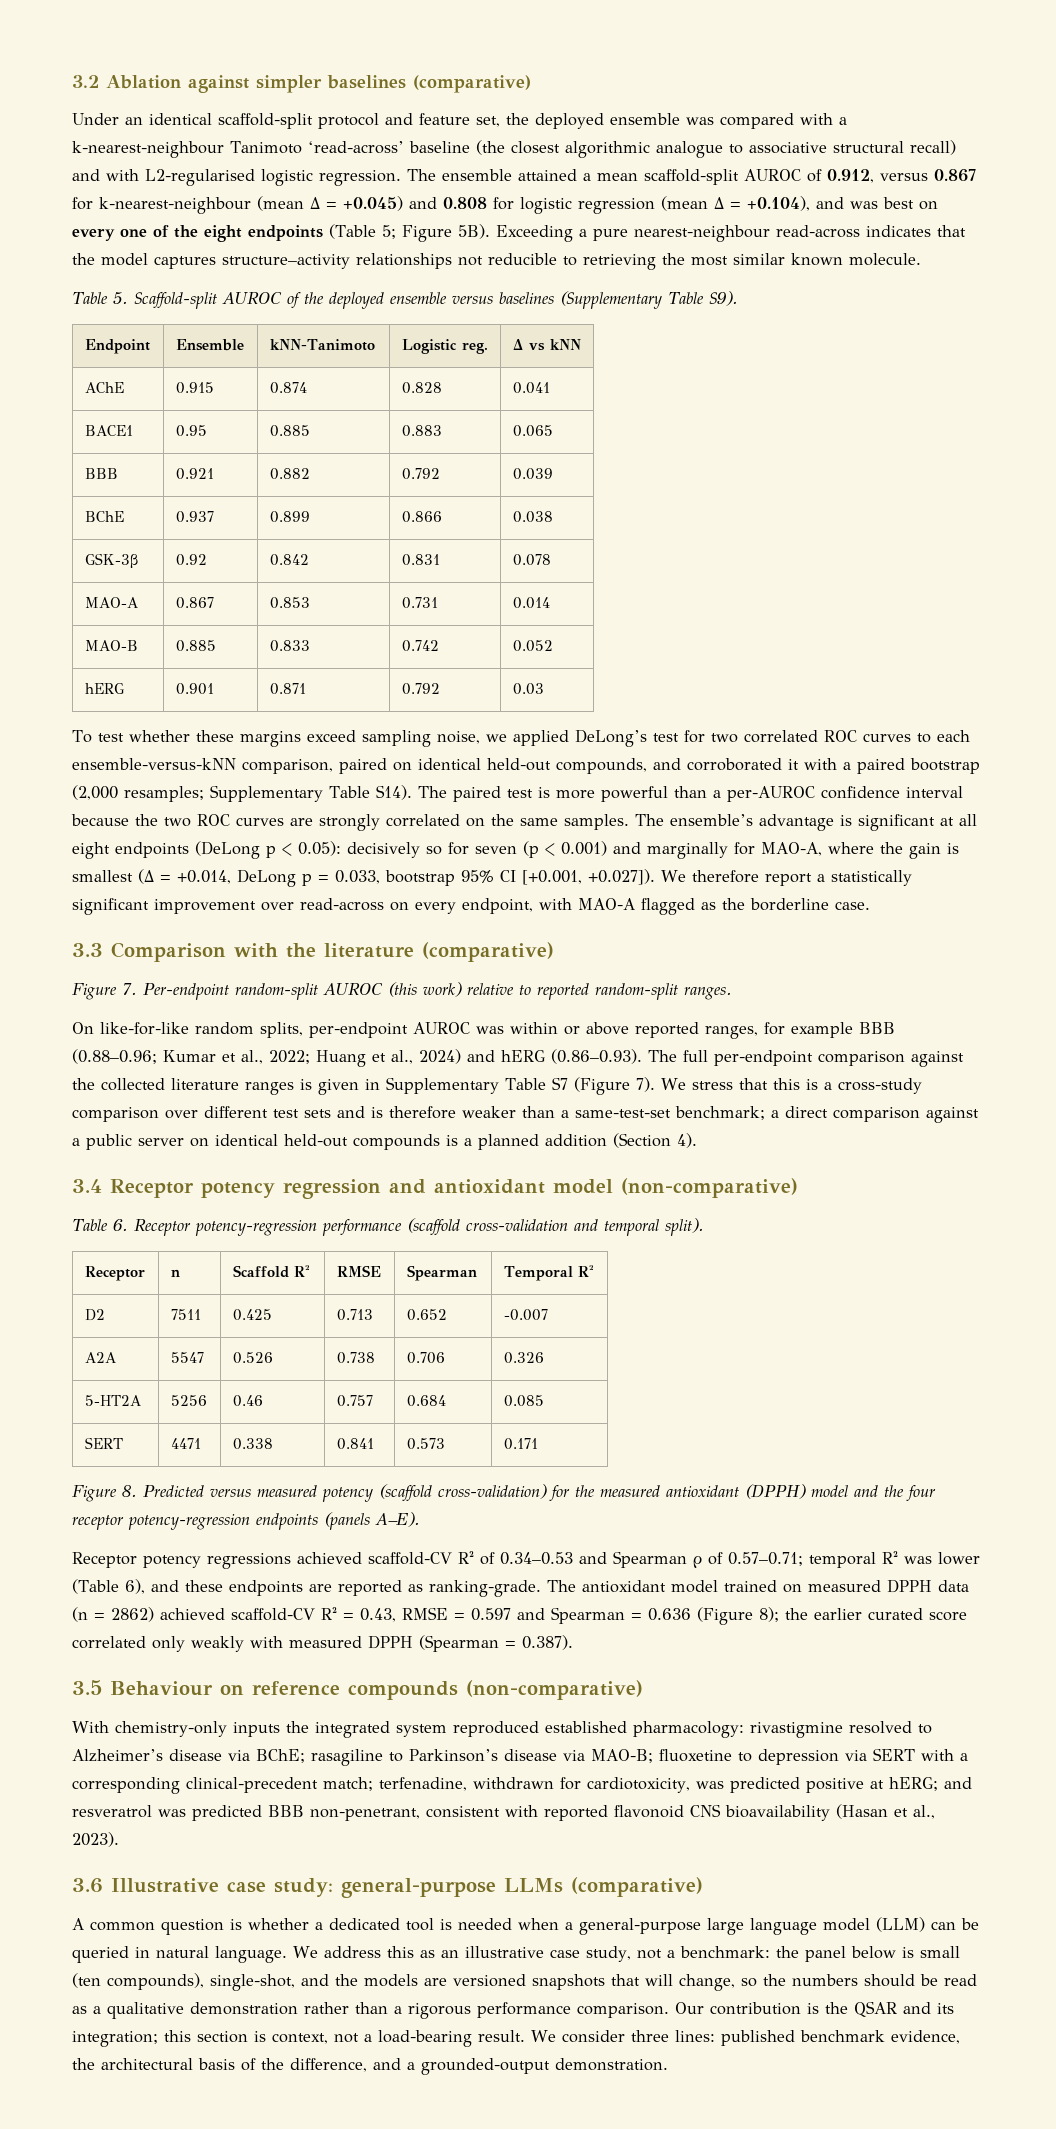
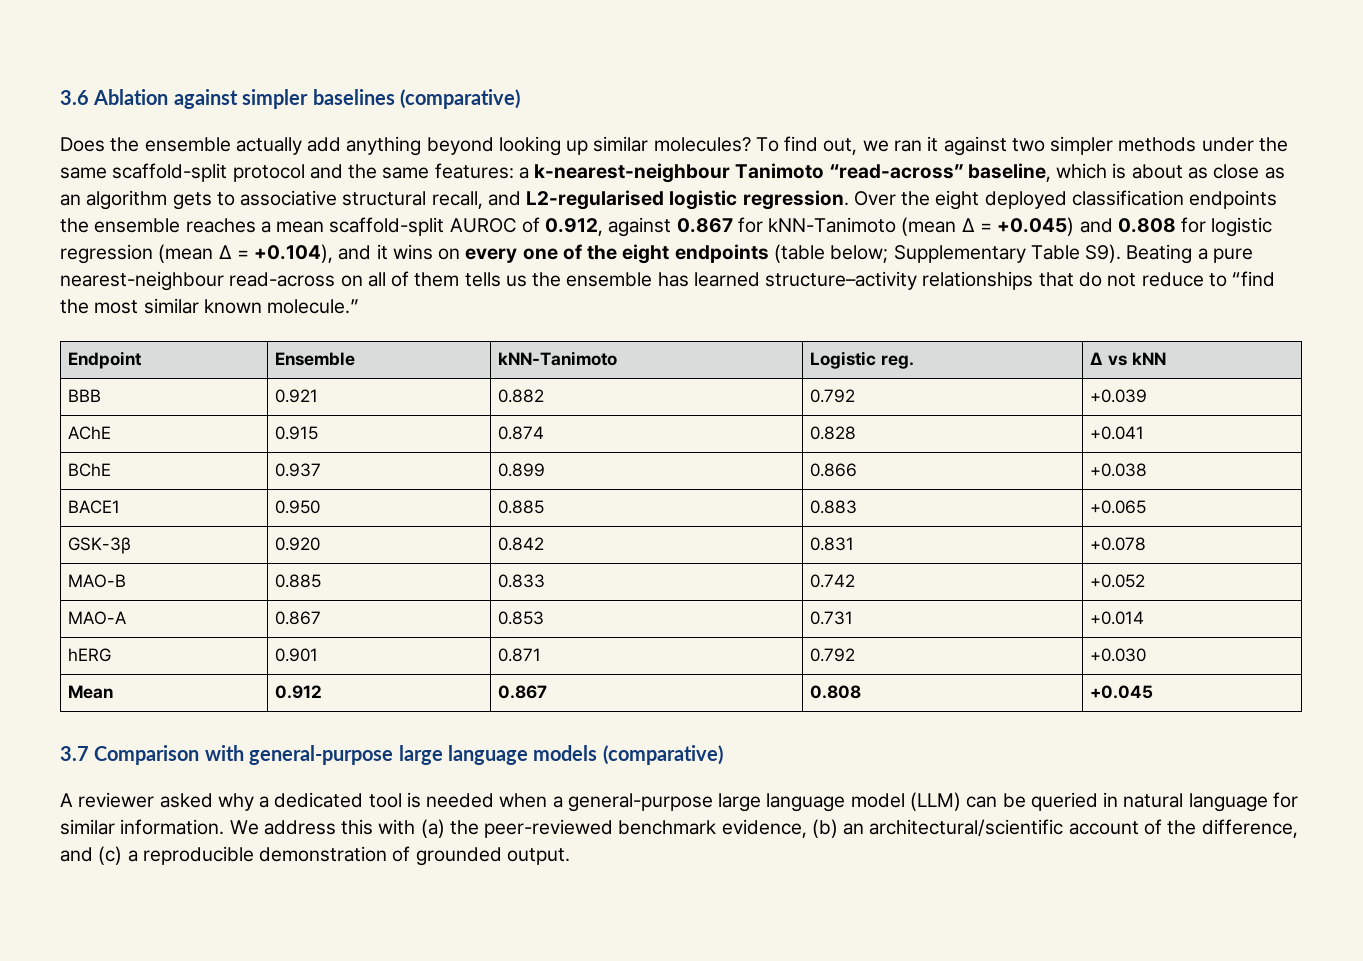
- 3.2 Ablation against simpler baselines (comparative)
+ 3.6 Ablation against simpler baselines (comparative)
- Under an identical scaffold-split protocol and feature set, the deployed ensemble was compared with a k-nearest-neighbour Tanimoto ‘read-across’ baseline (the closest algorithmic analogue to associative structural recall) and with L2-regularised logistic regression. The ensemble attained a mean scaffold-split AUROC of 0.912, versus 0.867 for k-nearest-neighbour (mean Δ = +0.045) and 0.808 for logistic regression (mean Δ = +0.104), and was best on every one of the eight endpoints (Table 5; Figure 5B). Exceeding a pure nearest-neighbour read-across indicates that the model captures structure–activity relationships not reducible to retrieving the most similar known molecule.
- Table 5. Scaffold-split AUROC of the deployed ensemble versus baselines (Supplementary Table S9).
+ Does the ensemble actually add anything beyond looking up similar molecules? To find out, we ran it against two simpler methods under the same scaffold-split protocol and the same features: a k-nearest-neighbour Tanimoto “read-across” baseline, which is about as close as an algorithm gets to associative structural recall, and L2-regularised logistic regression. Over the eight deployed classification endpoints the ensemble reaches a mean scaffold-split AUROC of 0.912, against 0.867 for kNN-Tanimoto (mean Δ = +0.045) and 0.808 for logistic regression (mean Δ = +0.104), and it wins on every one of the eight endpoints (table below; Supplementary Table S9). Beating a pure nearest-neighbour read-across on all of them tells us the ensemble has learned structure–activity relationships that do not reduce to “find the most similar known molecule.”
+ BBB | 0.921 | 0.882 | 0.792 | +0.039
- AChE | 0.915 | 0.874 | 0.828 | 0.041
- BACE1 | 0.95 | 0.885 | 0.883 | 0.065
- BBB | 0.921 | 0.882 | 0.792 | 0.039
- BChE | 0.937 | 0.899 | 0.866 | 0.038
+ AChE | 0.915 | 0.874 | 0.828 | +0.041
+ BChE | 0.937 | 0.899 | 0.866 | +0.038
+ BACE1 | 0.950 | 0.885 | 0.883 | +0.065
- GSK-3β | 0.92 | 0.842 | 0.831 | 0.078
- MAO-A | 0.867 | 0.853 | 0.731 | 0.014
- MAO-B | 0.885 | 0.833 | 0.742 | 0.052
- hERG | 0.901 | 0.871 | 0.792 | 0.03
- To test whether these margins exceed sampling noise, we applied DeLong’s test for two correlated ROC curves to each ensemble-versus-kNN comparison, paired on identical held-out compounds, and corroborated it with a paired bootstrap (2,000 resamples; Supplementary Table S14). The paired test is more powerful than a per-AUROC confidence interval because the two ROC curves are strongly correlated on the same samples. The ensemble’s advantage is significant at all eight endpoints (DeLong p < 0.05): decisively so for seven (p < 0.001) and marginally for MAO-A, where the gain is smallest (Δ = +0.014, DeLong p = 0.033, bootstrap 95% CI [+0.001, +0.027]). We therefore report a statistically significant improvement over read-across on every endpoint, with MAO-A flagged as the borderline case.
- 3.3 Comparison with the literature (comparative)
- Figure 7. Per-endpoint random-split AUROC (this work) relative to reported random-split ranges.
- On like-for-like random splits, per-endpoint AUROC was within or above reported ranges, for example BBB (0.88–0.96; Kumar et al., 2022; Huang et al., 2024) and hERG (0.86–0.93). The full per-endpoint comparison against the collected literature ranges is given in Supplementary Table S7 (Figure 7). We stress that this is a cross-study comparison over different test sets and is therefore weaker than a same-test-set benchmark; a direct comparison against a public server on identical held-out compounds is a planned addition (Section 4).
- 3.4 Receptor potency regression and antioxidant model (non-comparative)
- Table 6. Receptor potency-regression performance (scaffold cross-validation and temporal split).
- Receptor | n | Scaffold R² | RMSE | Spearman | Temporal R²
- D2 | 7511 | 0.425 | 0.713 | 0.652 | -0.007
- A2A | 5547 | 0.526 | 0.738 | 0.706 | 0.326
- 5-HT2A | 5256 | 0.46 | 0.757 | 0.684 | 0.085
- SERT | 4471 | 0.338 | 0.841 | 0.573 | 0.171
- Figure 8. Predicted versus measured potency (scaffold cross-validation) for the measured antioxidant (DPPH) model and the four receptor potency-regression endpoints (panels A–E).
- Receptor potency regressions achieved scaffold-CV R² of 0.34–0.53 and Spearman ρ of 0.57–0.71; temporal R² was lower (Table 6), and these endpoints are reported as ranking-grade. The antioxidant model trained on measured DPPH data (n = 2862) achieved scaffold-CV R² = 0.43, RMSE = 0.597 and Spearman = 0.636 (Figure 8); the earlier curated score correlated only weakly with measured DPPH (Spearman = 0.387).
- 3.5 Behaviour on reference compounds (non-comparative)
- With chemistry-only inputs the integrated system reproduced established pharmacology: rivastigmine resolved to Alzheimer’s disease via BChE; rasagiline to Parkinson’s disease via MAO-B; fluoxetine to depression via SERT with a corresponding clinical-precedent match; terfenadine, withdrawn for cardiotoxicity, was predicted positive at hERG; and resveratrol was predicted BBB non-penetrant, consistent with reported flavonoid CNS bioavailability (Hasan et al., 2023).
- 3.6 Illustrative case study: general-purpose LLMs (comparative)
- A common question is whether a dedicated tool is needed when a general-purpose large language model (LLM) can be queried in natural language. We address this as an illustrative case study, not a benchmark: the panel below is small (ten compounds), single-shot, and the models are versioned snapshots that will change, so the numbers should be read as a qualitative demonstration rather than a rigorous performance comparison. Our contribution is the QSAR and its integration; this section is context, not a load-bearing result. We consider three lines: published benchmark evidence, the architectural basis of the difference, and a grounded-output demonstration.
+ GSK-3β | 0.920 | 0.842 | 0.831 | +0.078
+ MAO-B | 0.885 | 0.833 | 0.742 | +0.052
+ MAO-A | 0.867 | 0.853 | 0.731 | +0.014
+ hERG | 0.901 | 0.871 | 0.792 | +0.030
+ Mean | 0.912 | 0.867 | 0.808 | +0.045
+ 3.7 Comparison with general-purpose large language models (comparative)
+ A reviewer asked why a dedicated tool is needed when a general-purpose large language model (LLM) can be queried in natural language for similar information. We address this with (a) the peer-reviewed benchmark evidence, (b) an architectural/scientific account of the difference, and (c) a reproducible demonstration of grounded output.

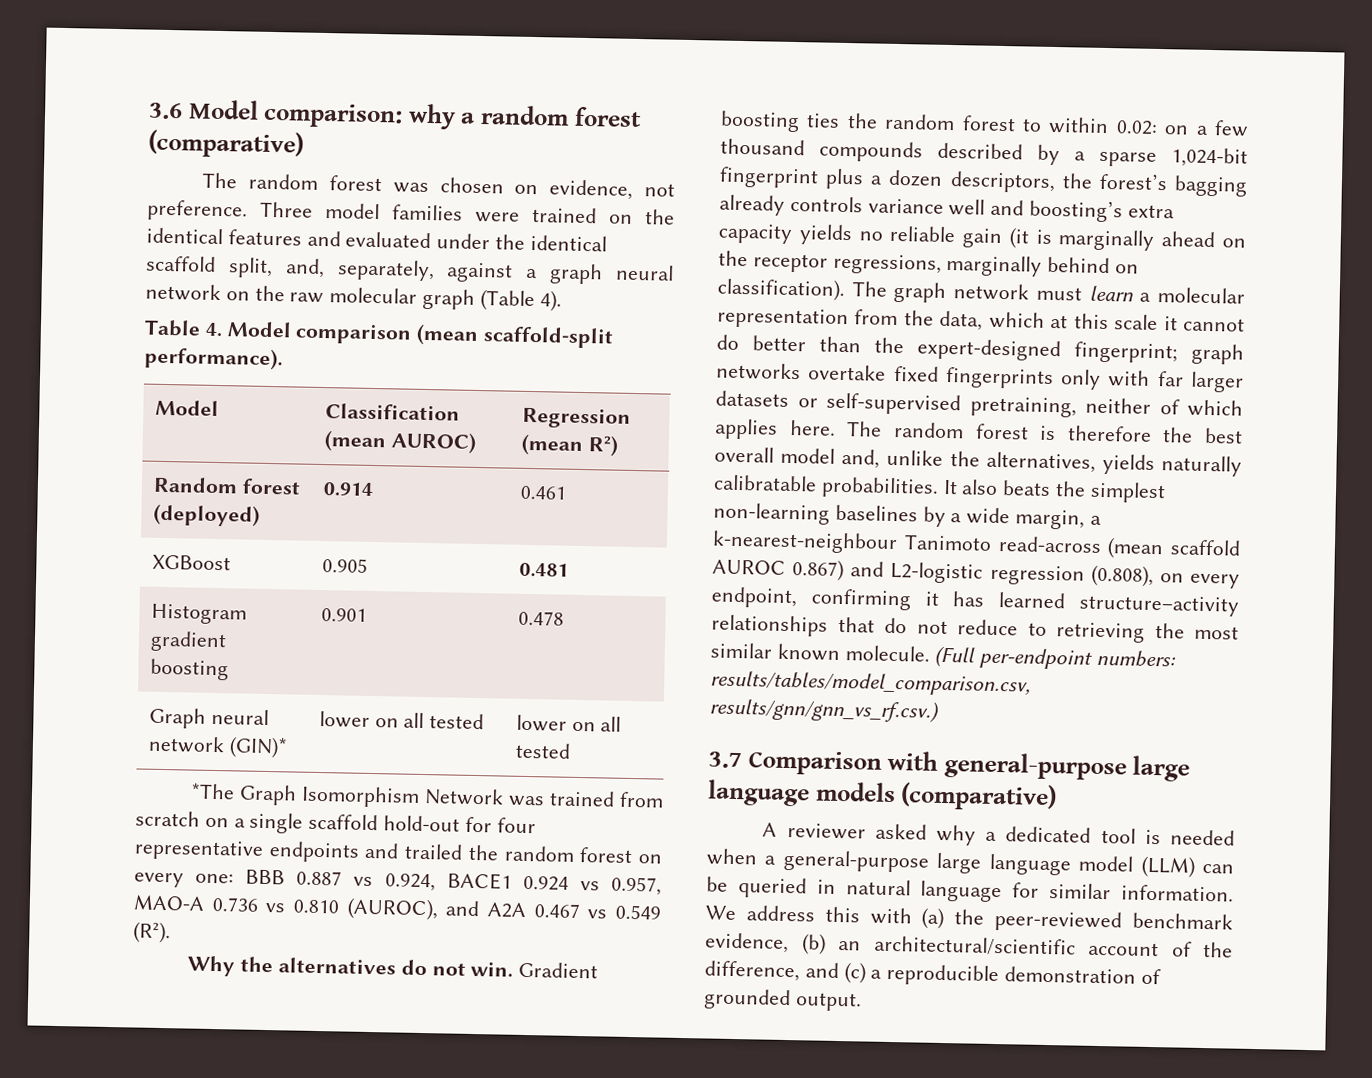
- 3.6 Ablation against simpler baselines (comparative)
- Does the ensemble actually add anything beyond looking up similar molecules? To find out, we ran it against two simpler methods under the same scaffold-split protocol and the same features: a k-nearest-neighbour Tanimoto “read-across” baseline, which is about as close as an algorithm gets to associative structural recall, and L2-regularised logistic regression. Over the eight deployed classification endpoints the ensemble reaches a mean scaffold-split AUROC of 0.912, against 0.867 for kNN-Tanimoto (mean Δ = +0.045) and 0.808 for logistic regression (mean Δ = +0.104), and it wins on every one of the eight endpoints (table below; Supplementary Table S9). Beating a pure nearest-neighbour read-across on all of them tells us the ensemble has learned structure–activity relationships that do not reduce to “find the most similar known molecule.”
- Endpoint | Ensemble | kNN-Tanimoto | Logistic reg. | Δ vs kNN
- BBB | 0.921 | 0.882 | 0.792 | +0.039
- AChE | 0.915 | 0.874 | 0.828 | +0.041
- BChE | 0.937 | 0.899 | 0.866 | +0.038
- BACE1 | 0.950 | 0.885 | 0.883 | +0.065
- GSK-3β | 0.920 | 0.842 | 0.831 | +0.078
- MAO-B | 0.885 | 0.833 | 0.742 | +0.052
- MAO-A | 0.867 | 0.853 | 0.731 | +0.014
- hERG | 0.901 | 0.871 | 0.792 | +0.030
- Mean | 0.912 | 0.867 | 0.808 | +0.045
+ 3.6 Model comparison: why a random forest (comparative)
+ The random forest was chosen on evidence, not preference. Three model families were trained on the identical features and evaluated under the identical scaffold split, and, separately, against a graph neural network on the raw molecular graph (Table 4).
+ Table 4. Model comparison (mean scaffold-split performance).
+ Model | Classification (mean AUROC) | Regression (mean R²)
+ Random forest (deployed) | 0.914 | 0.461
+ XGBoost | 0.905 | 0.481
+ Histogram gradient boosting | 0.901 | 0.478
+ Graph neural network (GIN)* | lower on all tested | lower on all tested
+ *The Graph Isomorphism Network was trained from scratch on a single scaffold hold-out for four representative endpoints and trailed the random forest on every one: BBB 0.887 vs 0.924, BACE1 0.924 vs 0.957, MAO-A 0.736 vs 0.810 (AUROC), and A2A 0.467 vs 0.549 (R²).
+ Why the alternatives do not win. Gradient boosting ties the random forest to within 0.02: on a few thousand compounds described by a sparse 1,024-bit fingerprint plus a dozen descriptors, the forest’s bagging already controls variance well and boosting’s extra capacity yields no reliable gain (it is marginally ahead on the receptor regressions, marginally behind on classification). The graph network must learn a molecular representation from the data, which at this scale it cannot do better than the expert-designed fingerprint; graph networks overtake fixed fingerprints only with far larger datasets or self-supervised pretraining, neither of which applies here. The random forest is therefore the best overall model and, unlike the alternatives, yields naturally calibratable probabilities. It also beats the simplest non-learning baselines by a wide margin, a k-nearest-neighbour Tanimoto read-across (mean scaffold AUROC 0.867) and L2-logistic regression (0.808), on every endpoint, confirming it has learned structure–activity relationships that do not reduce to retrieving the most similar known molecule. (Full per-endpoint numbers: results/tables/model_comparison.csv, results/gnn/gnn_vs_rf.csv.)

